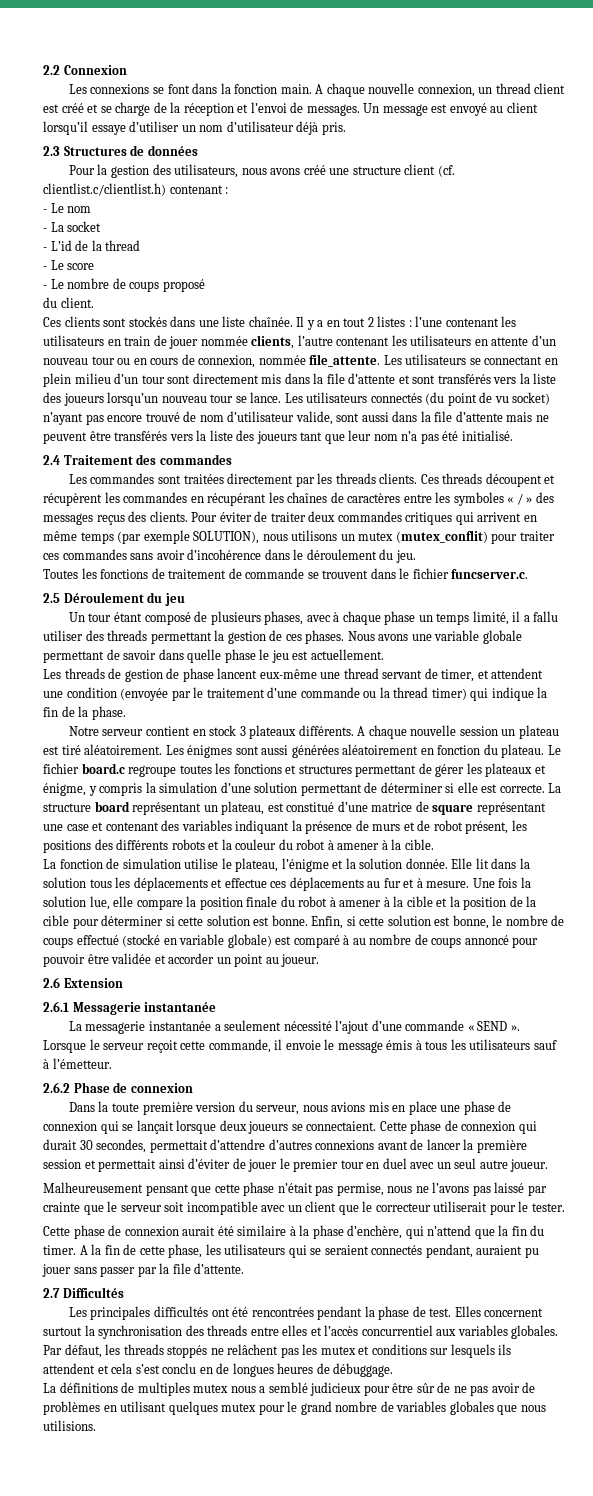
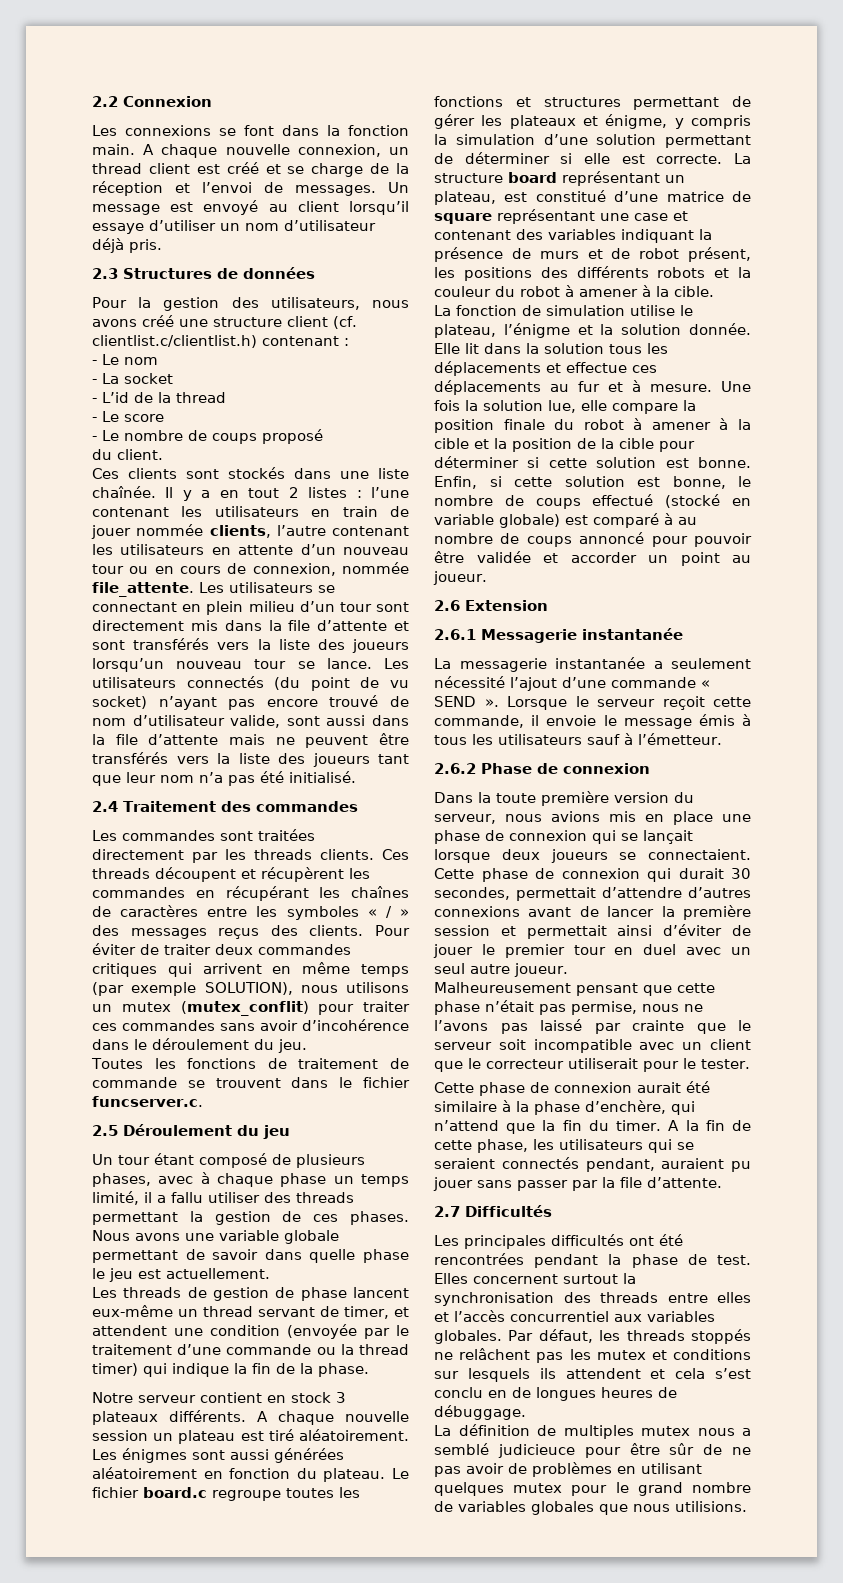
- Les threads de gestion de phase lancent eux-même une thread servant de timer, et attendent une condition (envoyée par le traitement d’une commande ou la thread timer) qui indique la fin de la phase.
+ Les threads de gestion de phase lancent eux-même un thread servant de timer, et attendent une condition (envoyée par le traitement d’une commande ou la thread timer) qui indique la fin de la phase.
- La définitions de multiples mutex nous a semblé judicieux pour être sûr de ne pas avoir de problèmes en utilisant quelques mutex pour le grand nombre de variables globales que nous utilisions.
+ La définition de multiples mutex nous a semblé judicieuce pour être sûr de ne pas avoir de problèmes en utilisant quelques mutex pour le grand nombre de variables globales que nous utilisions.

